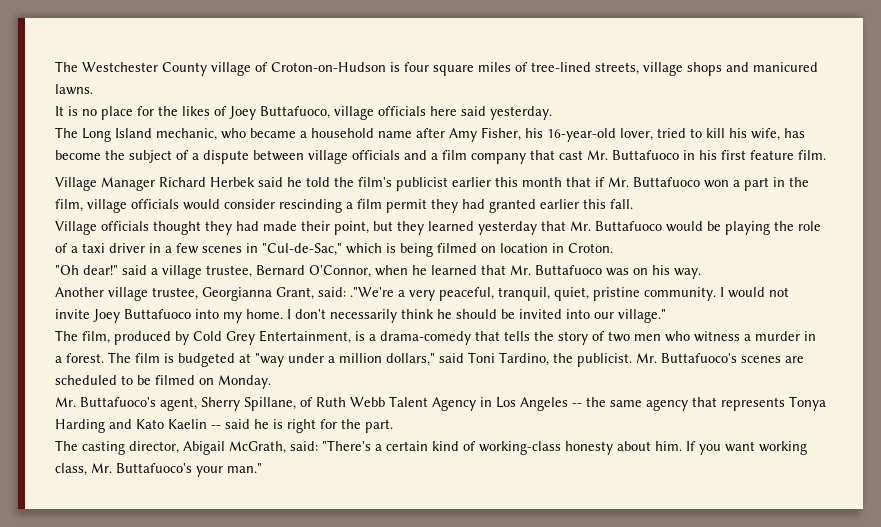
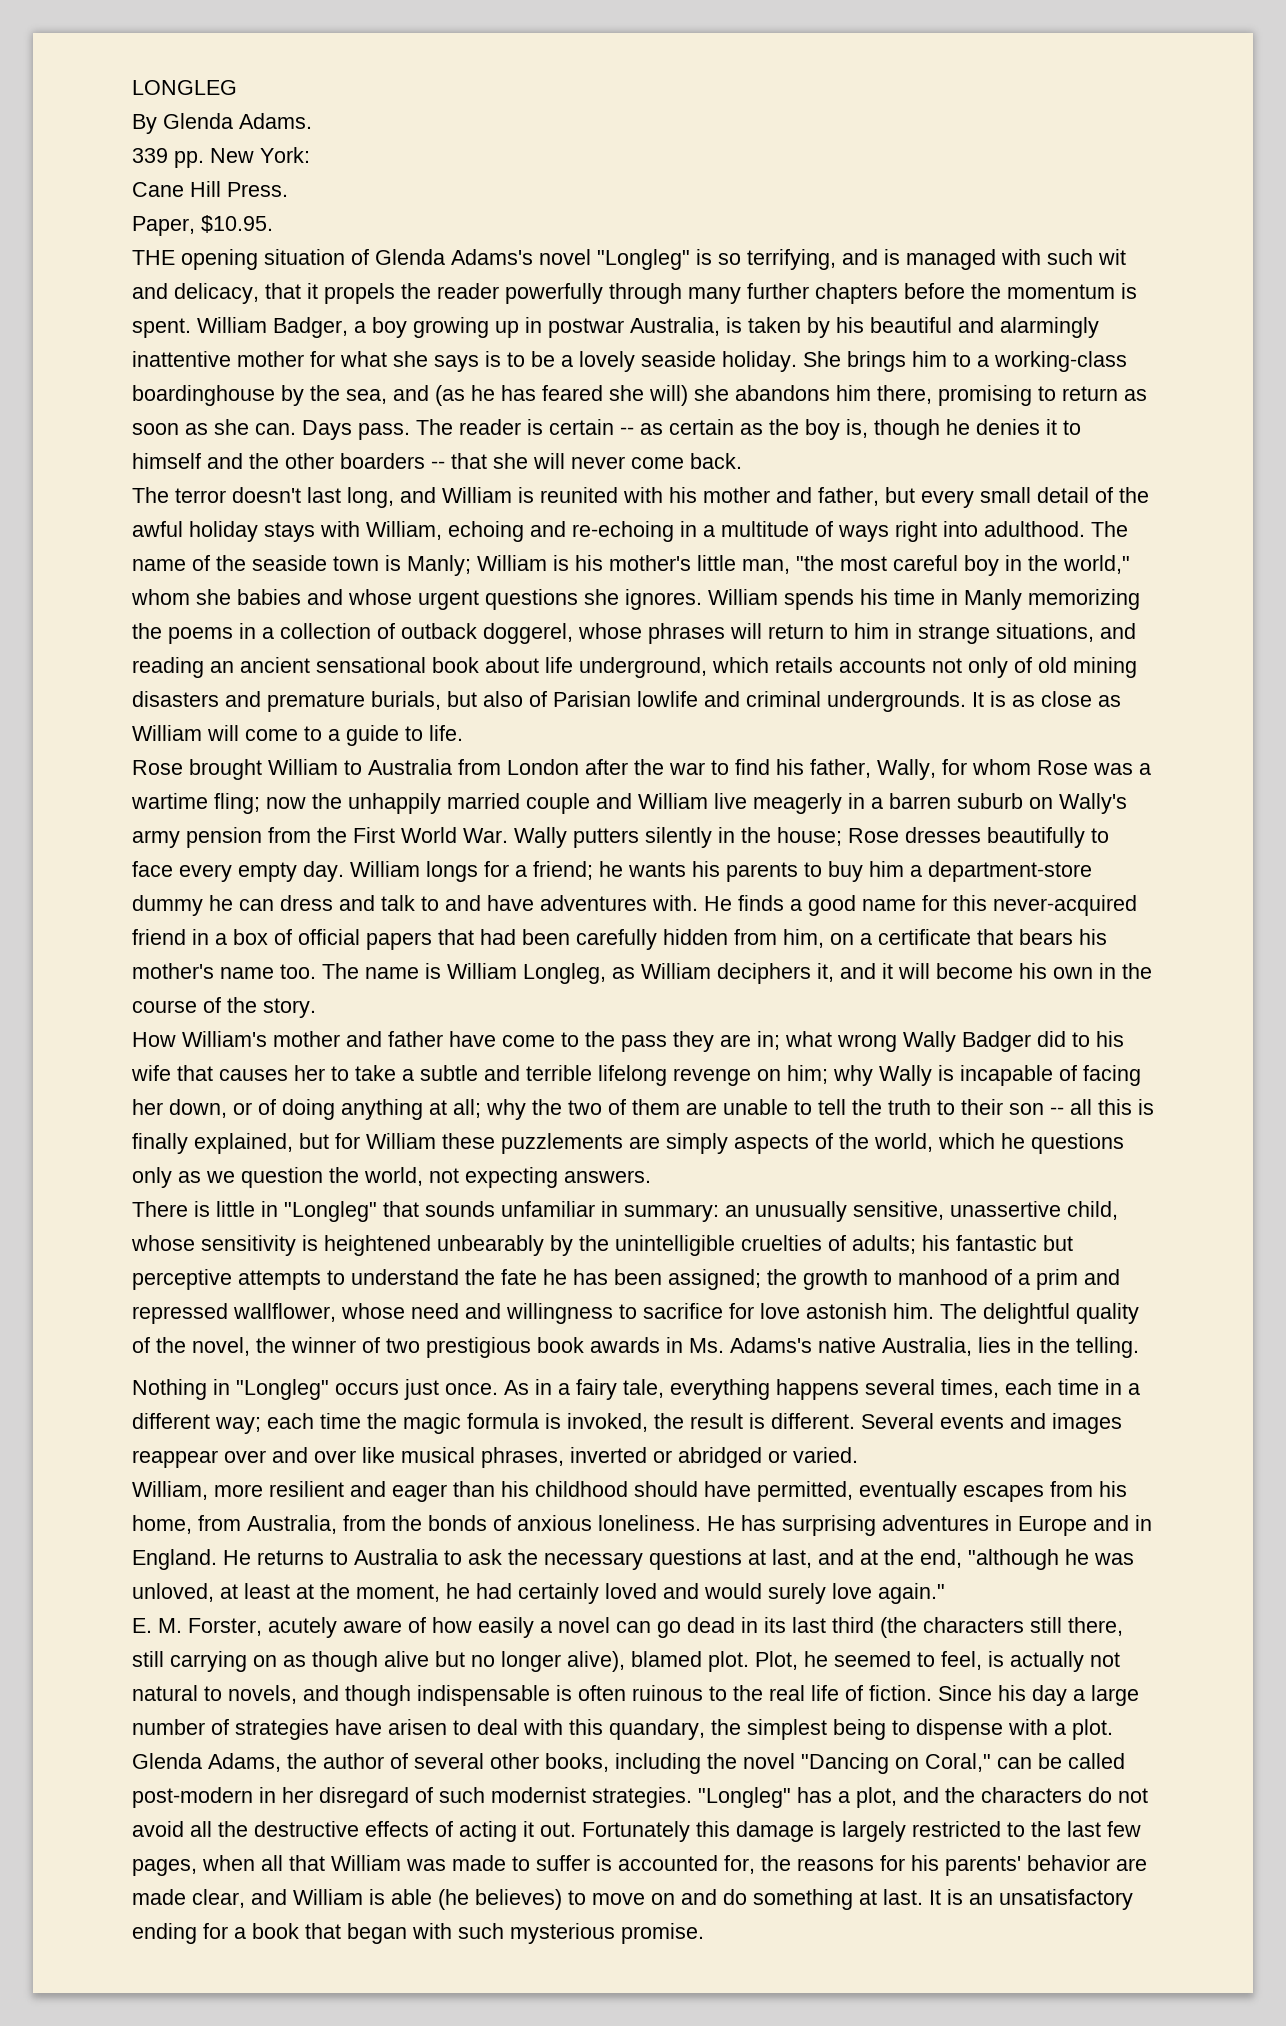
- The Westchester County village of Croton-on-Hudson is four square miles of tree-lined streets, village shops and manicured lawns.
- It is no place for the likes of Joey Buttafuoco, village officials here said yesterday.
- The Long Island mechanic, who became a household name after Amy Fisher, his 16-year-old lover, tried to kill his wife, has become the subject of a dispute between village officials and a film company that cast Mr. Buttafuoco in his first feature film.
- Village Manager Richard Herbek said he told the film's publicist earlier this month that if Mr. Buttafuoco won a part in the film, village officials would consider rescinding a film permit they had granted earlier this fall.
- Village officials thought they had made their point, but they learned yesterday that Mr. Buttafuoco would be playing the role of a taxi driver in a few scenes in "Cul-de-Sac," which is being filmed on location in Croton.
- "Oh dear!" said a village trustee, Bernard O'Connor, when he learned that Mr. Buttafuoco was on his way.
- Another village trustee, Georgianna Grant, said: ."We're a very peaceful, tranquil, quiet, pristine community. I would not invite Joey Buttafuoco into my home. I don't necessarily think he should be invited into our village."
- The film, produced by Cold Grey Entertainment, is a drama-comedy that tells the story of two men who witness a murder in a forest. The film is budgeted at "way under a million dollars," said Toni Tardino, the publicist. Mr. Buttafuoco's scenes are scheduled to be filmed on Monday.
- Mr. Buttafuoco's agent, Sherry Spillane, of Ruth Webb Talent Agency in Los Angeles -- the same agency that represents Tonya Harding and Kato Kaelin -- said he is right for the part.
- The casting director, Abigail McGrath, said: "There's a certain kind of working-class honesty about him. If you want working class, Mr. Buttafuoco's your man."
+ LONGLEG
+ By Glenda Adams.
+ 339 pp. New York:
+ Cane Hill Press.
+ Paper, $10.95.
+ THE opening situation of Glenda Adams's novel "Longleg" is so terrifying, and is managed with such wit and delicacy, that it propels the reader powerfully through many further chapters before the momentum is spent. William Badger, a boy growing up in postwar Australia, is taken by his beautiful and alarmingly inattentive mother for what she says is to be a lovely seaside holiday. She brings him to a working-class boardinghouse by the sea, and (as he has feared she will) she abandons him there, promising to return as soon as she can. Days pass. The reader is certain -- as certain as the boy is, though he denies it to himself and the other boarders -- that she will never come back.
+ The terror doesn't last long, and William is reunited with his mother and father, but every small detail of the awful holiday stays with William, echoing and re-echoing in a multitude of ways right into adulthood. The name of the seaside town is Manly; William is his mother's little man, "the most careful boy in the world," whom she babies and whose urgent questions she ignores. William spends his time in Manly memorizing the poems in a collection of outback doggerel, whose phrases will return to him in strange situations, and reading an ancient sensational book about life underground, which retails accounts not only of old mining disasters and premature burials, but also of Parisian lowlife and criminal undergrounds. It is as close as William will come to a guide to life.
+ Rose brought William to Australia from London after the war to find his father, Wally, for whom Rose was a wartime fling; now the unhappily married couple and William live meagerly in a barren suburb on Wally's army pension from the First World War. Wally putters silently in the house; Rose dresses beautifully to face every empty day. William longs for a friend; he wants his parents to buy him a department-store dummy he can dress and talk to and have adventures with. He finds a good name for this never-acquired friend in a box of official papers that had been carefully hidden from him, on a certificate that bears his mother's name too. The name is William Longleg, as William deciphers it, and it will become his own in the course of the story.
+ How William's mother and father have come to the pass they are in; what wrong Wally Badger did to his wife that causes her to take a subtle and terrible lifelong revenge on him; why Wally is incapable of facing her down, or of doing anything at all; why the two of them are unable to tell the truth to their son -- all this is finally explained, but for William these puzzlements are simply aspects of the world, which he questions only as we question the world, not expecting answers.
+ There is little in "Longleg" that sounds unfamiliar in summary: an unusually sensitive, unassertive child, whose sensitivity is heightened unbearably by the unintelligible cruelties of adults; his fantastic but perceptive attempts to understand the fate he has been assigned; the growth to manhood of a prim and repressed wallflower, whose need and willingness to sacrifice for love astonish him. The delightful quality of the novel, the winner of two prestigious book awards in Ms. Adams's native Australia, lies in the telling.
+ Nothing in "Longleg" occurs just once. As in a fairy tale, everything happens several times, each time in a different way; each time the magic formula is invoked, the result is different. Several events and images reappear over and over like musical phrases, inverted or abridged or varied.
+ William, more resilient and eager than his childhood should have permitted, eventually escapes from his home, from Australia, from the bonds of anxious loneliness. He has surprising adventures in Europe and in England. He returns to Australia to ask the necessary questions at last, and at the end, "although he was unloved, at least at the moment, he had certainly loved and would surely love again."
+ E. M. Forster, acutely aware of how easily a novel can go dead in its last third (the characters still there, still carrying on as though alive but no longer alive), blamed plot. Plot, he seemed to feel, is actually not natural to novels, and though indispensable is often ruinous to the real life of fiction. Since his day a large number of strategies have arisen to deal with this quandary, the simplest being to dispense with a plot. Glenda Adams, the author of several other books, including the novel "Dancing on Coral," can be called post-modern in her disregard of such modernist strategies. "Longleg" has a plot, and the characters do not avoid all the destructive effects of acting it out. Fortunately this damage is largely restricted to the last few pages, when all that William was made to suffer is accounted for, the reasons for his parents' behavior are made clear, and William is able (he believes) to move on and do something at last. It is an unsatisfactory ending for a book that began with such mysterious promise.

